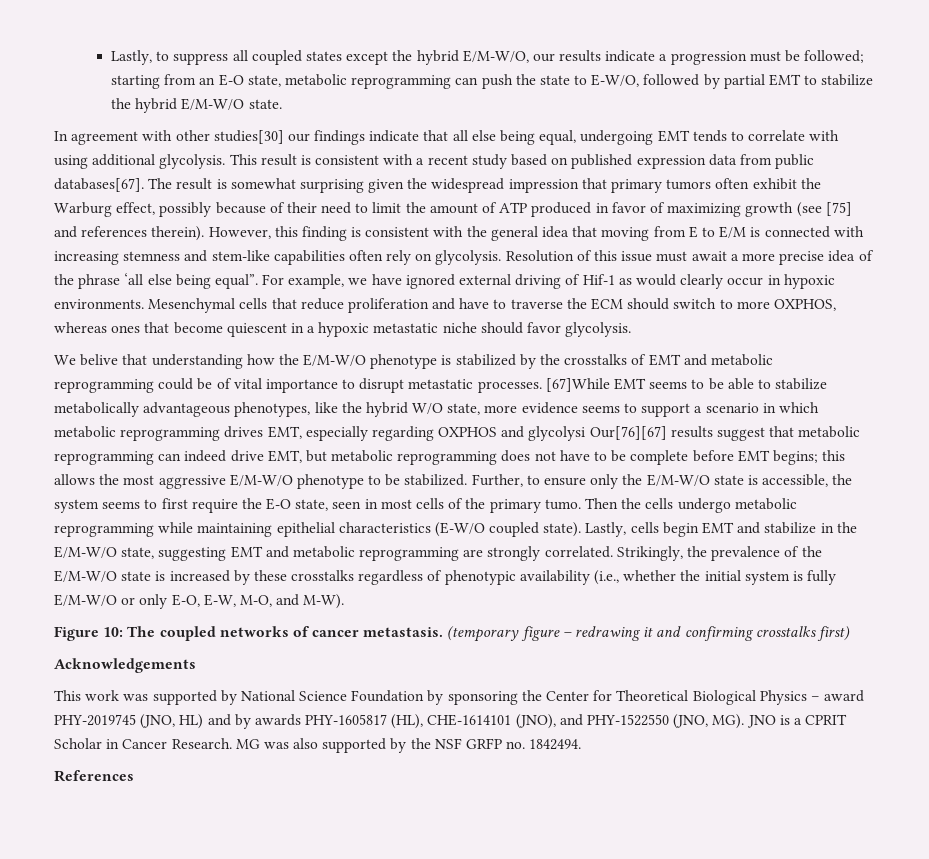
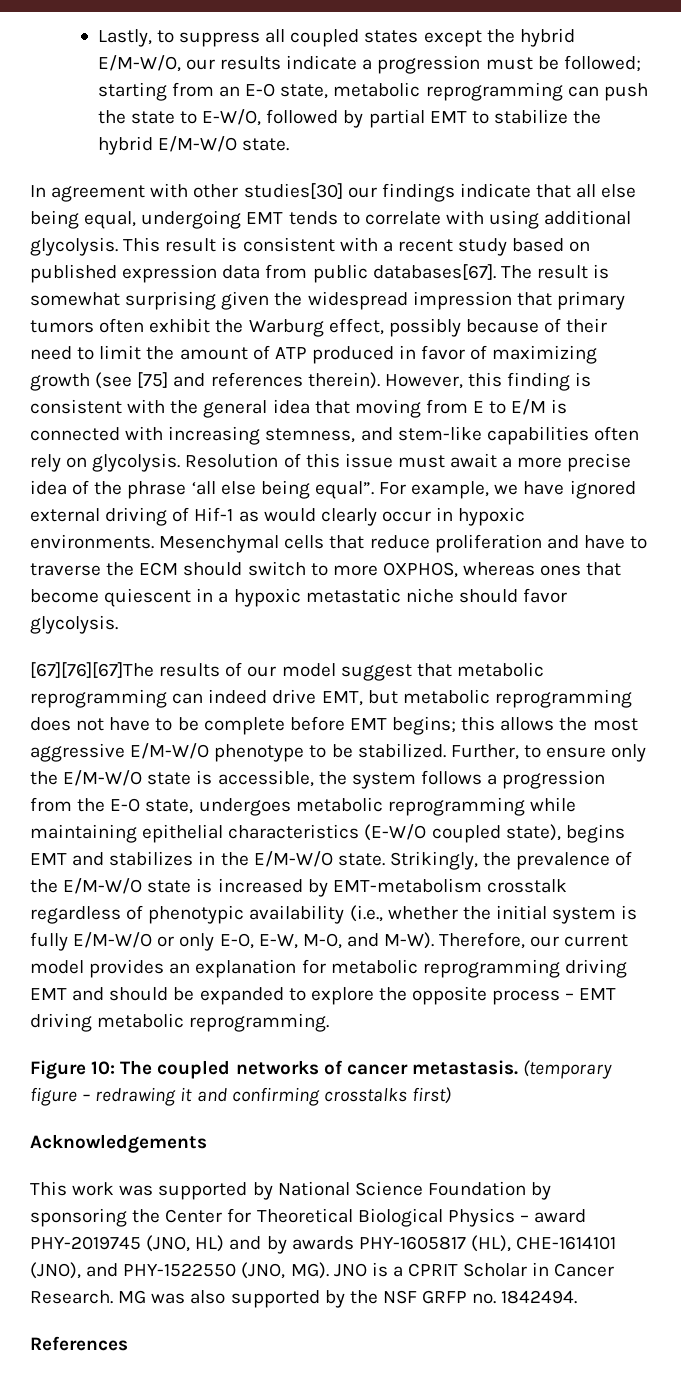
- However, this finding is consistent with the general idea that moving from E to E/M is connected with increasing stemness and stem-like capabilities often rely on glycolysis.
+ However, this finding is consistent with the general idea that moving from E to E/M is connected with increasing stemness, and stem-like capabilities often rely on glycolysis.
- We belive that understanding how the E/M-W/O phenotype is stabilized by the crosstalks of EMT and metabolic reprogramming could be of vital importance to disrupt metastatic processes. [67]While EMT seems to be able to stabilize metabolically advantageous phenotypes, like the hybrid W/O state, more evidence seems to support a scenario in which metabolic reprogramming drives EMT, especially regarding OXPHOS and glycolysi Our[76][67] results suggest that metabolic reprogramming can indeed drive EMT, but metabolic reprogramming does not have to be complete before EMT begins; this allows the most aggressive E/M-W/O phenotype to be stabilized.
+ [67][76][67]The results of our model suggest that metabolic reprogramming can indeed drive EMT, but metabolic reprogramming does not have to be complete before EMT begins; this allows the most aggressive E/M-W/O phenotype to be stabilized.
- Further, to ensure only the E/M-W/O state is accessible, the system seems to first require the E-O state, seen in most cells of the primary tumo. Then the cells undergo metabolic reprogramming while maintaining epithelial characteristics (E-W/O coupled state). Lastly, cells begin EMT and stabilize in the E/M-W/O state, suggesting EMT and metabolic reprogramming are strongly correlated.
+ Further, to ensure only the E/M-W/O state is accessible, the system follows a progression from the E-O state, undergoes metabolic reprogramming while maintaining epithelial characteristics (E-W/O coupled state), begins EMT and stabilizes in the E/M-W/O state.
- Strikingly, the prevalence of the E/M-W/O state is increased by these crosstalks regardless of phenotypic availability (i.e., whether the initial system is fully E/M-W/O or only E-O, E-W, M-O, and M-W).
+ Strikingly, the prevalence of the E/M-W/O state is increased by EMT-metabolism crosstalk regardless of phenotypic availability (i.e., whether the initial system is fully E/M-W/O or only E-O, E-W, M-O, and M-W). Therefore, our current model provides an explanation for metabolic reprogramming driving EMT and should be expanded to explore the opposite process – EMT driving metabolic reprogramming.

